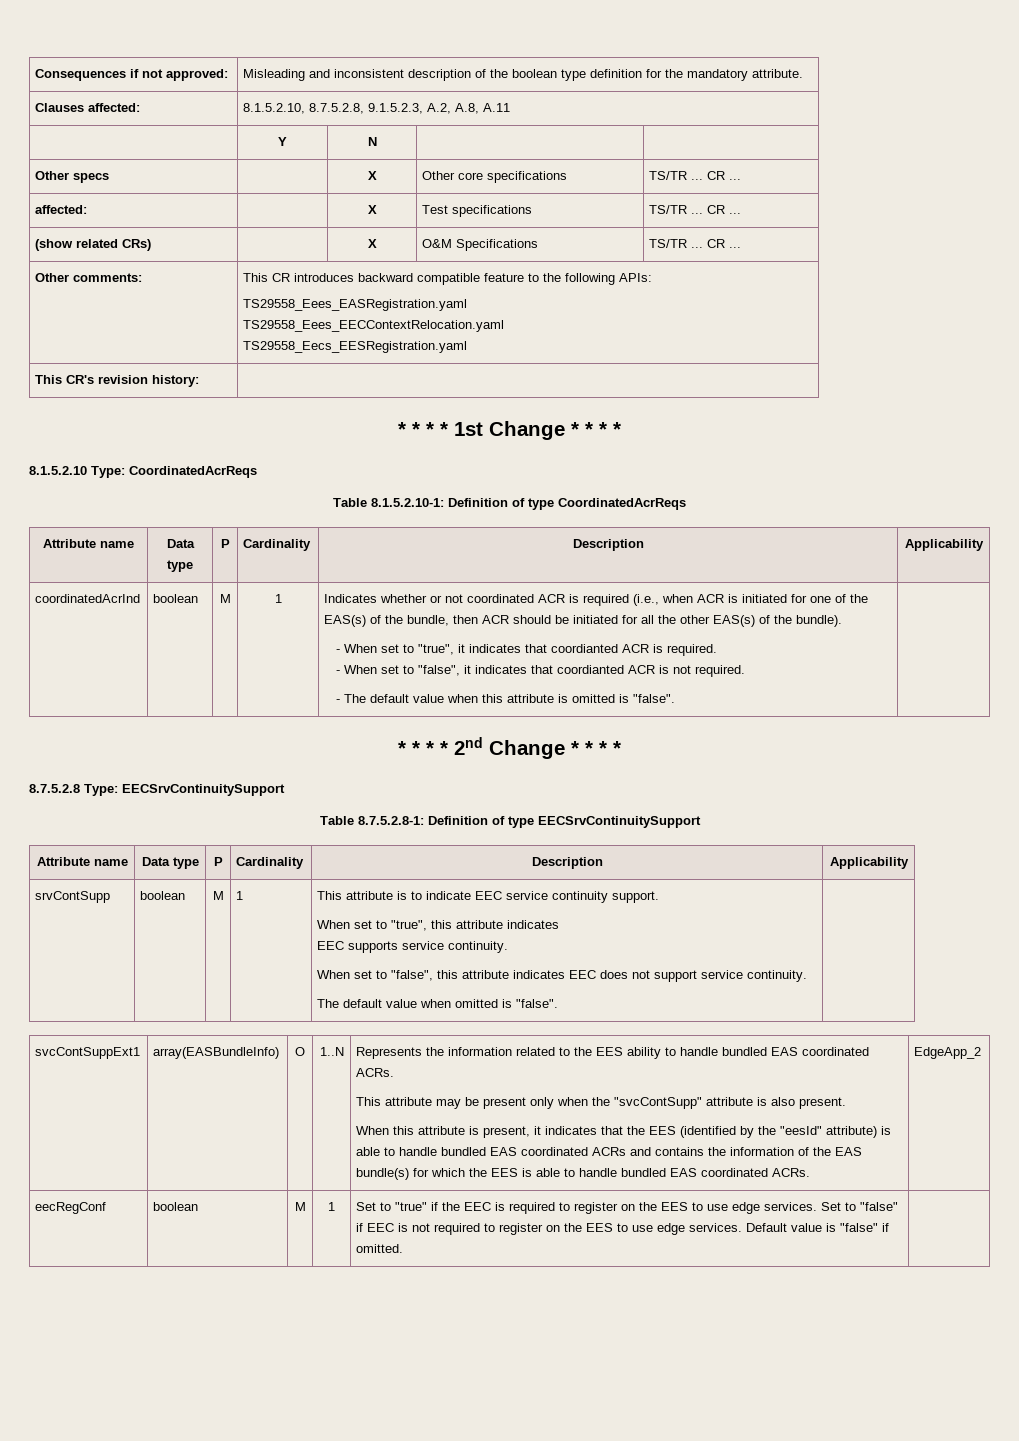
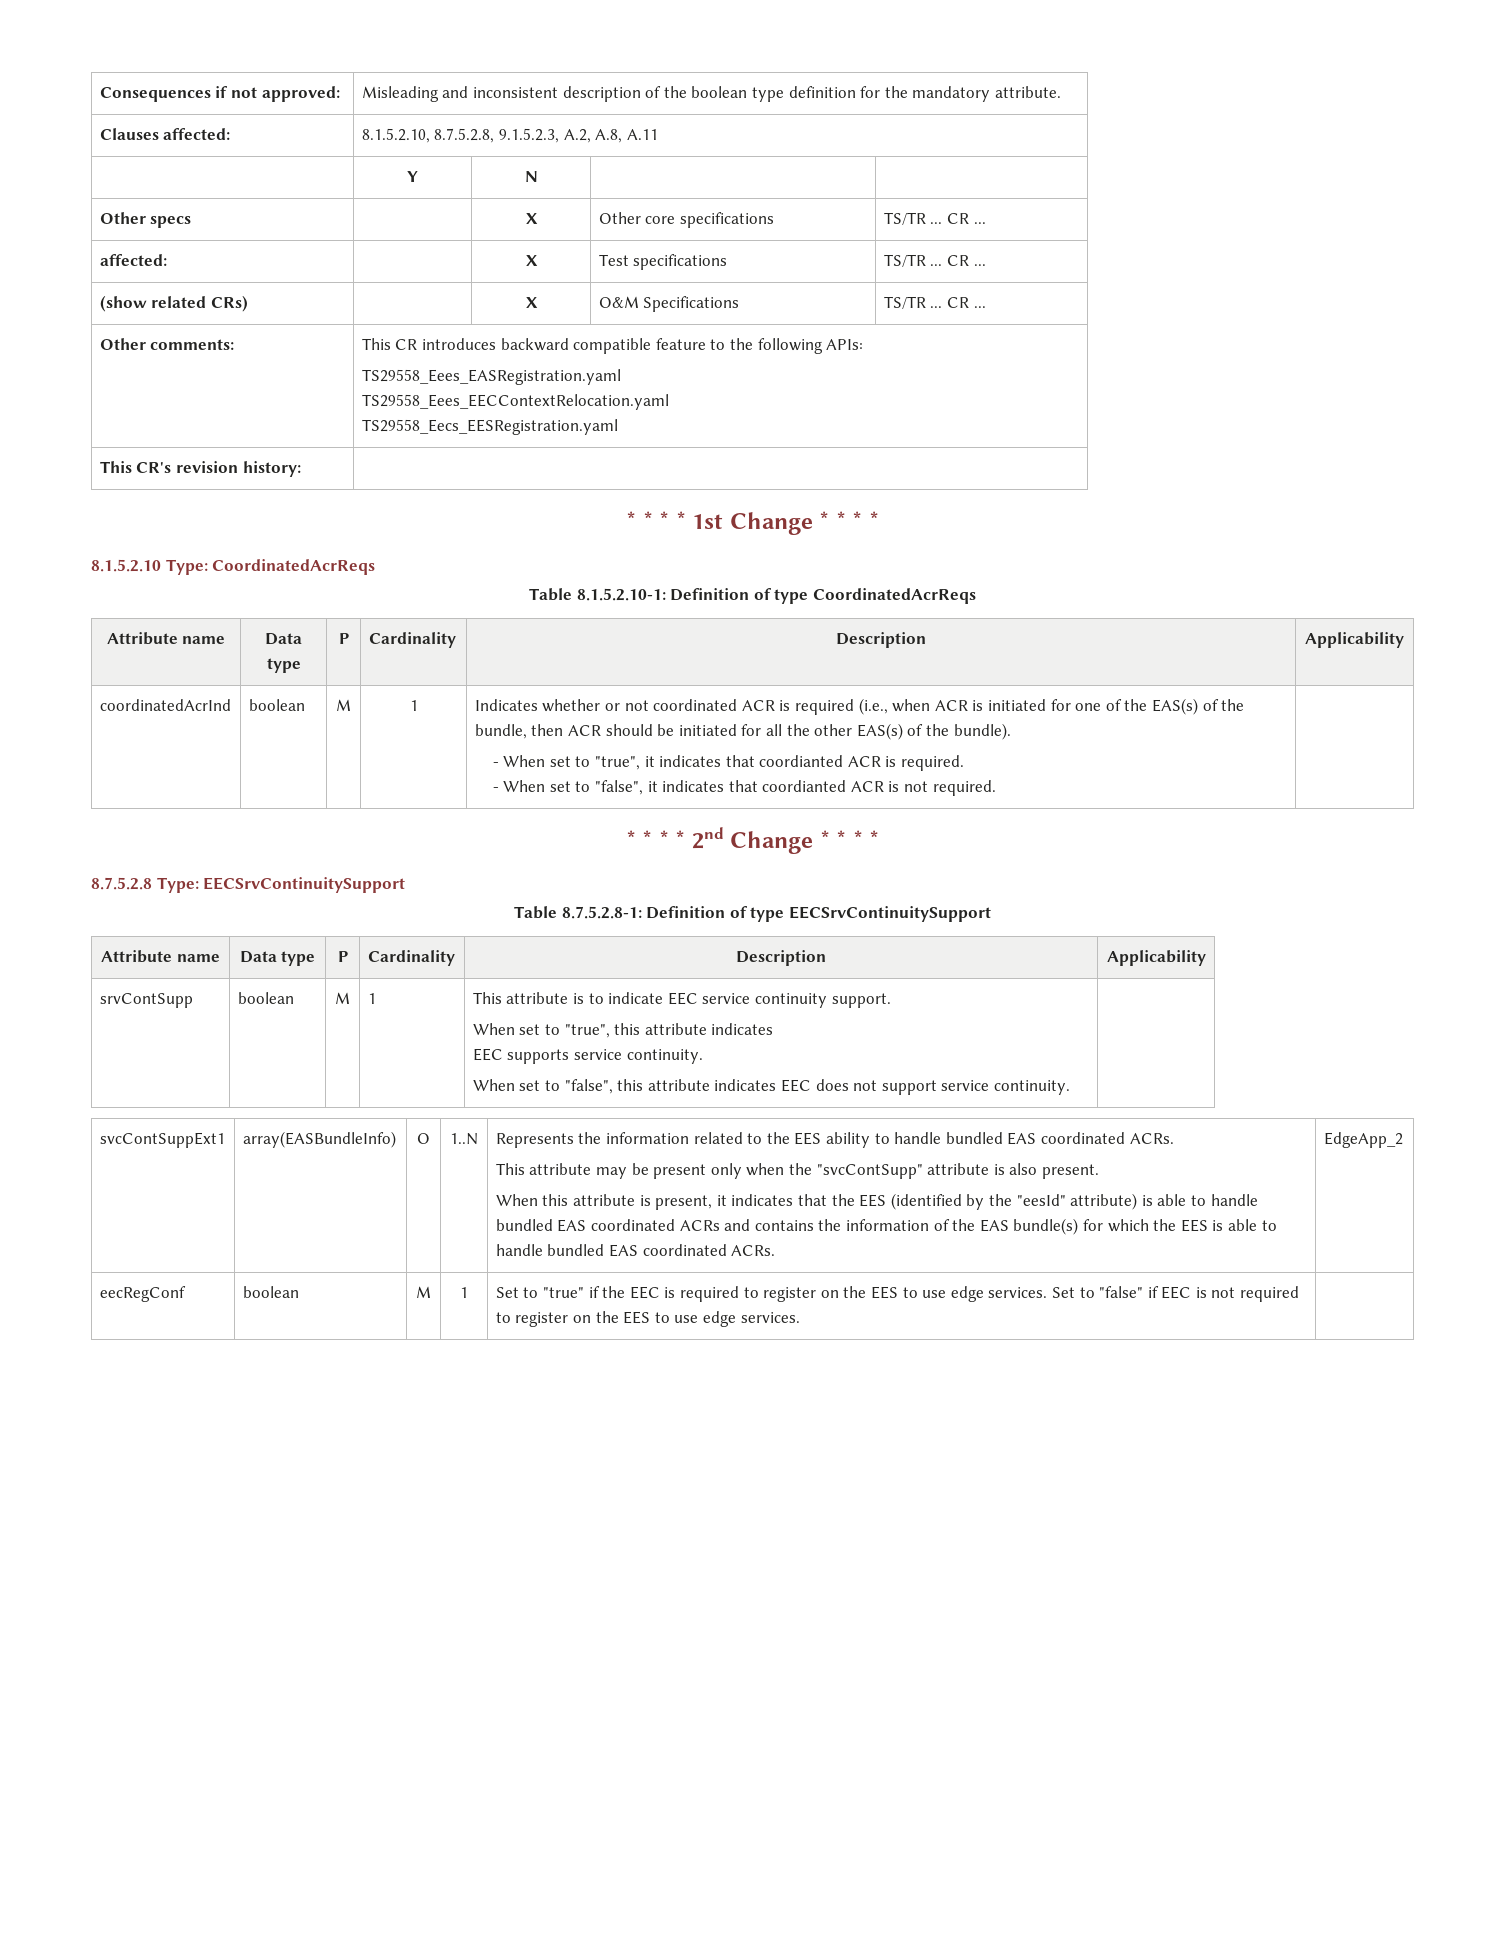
- - The default value when this attribute is omitted is "false".
- The default value when omitted is "false".
- Default value is "false" if omitted.

